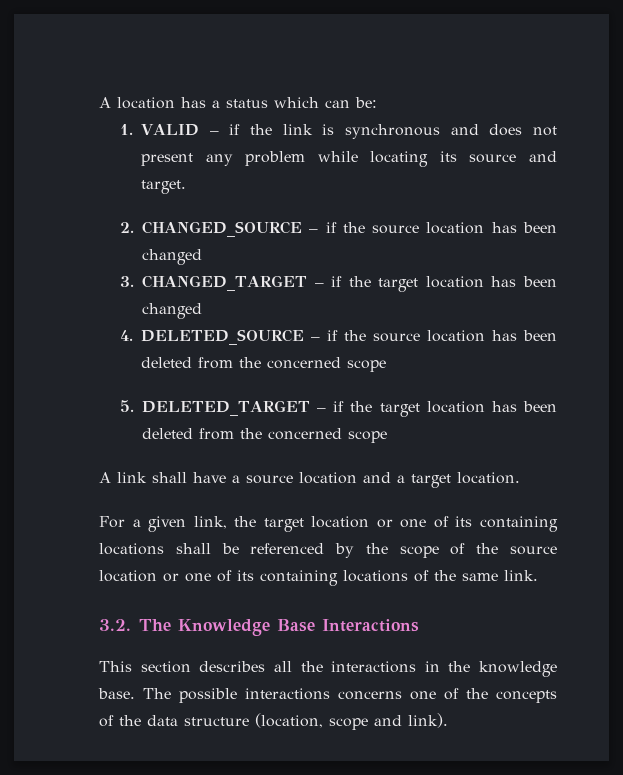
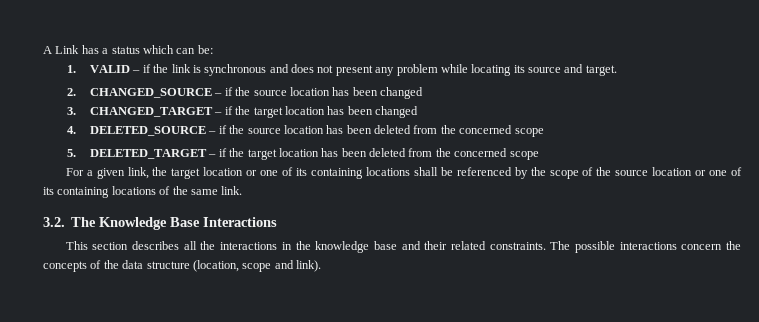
- A location has a status which can be:
+ A Link has a status which can be:
- A link shall have a source location and a target location.
- This section describes all the interactions in the knowledge base. The possible interactions concerns one of the concepts of the data structure (location, scope and link).
+ This section describes all the interactions in the knowledge base and their related constraints. The possible interactions concern the concepts of the data structure (location, scope and link).

